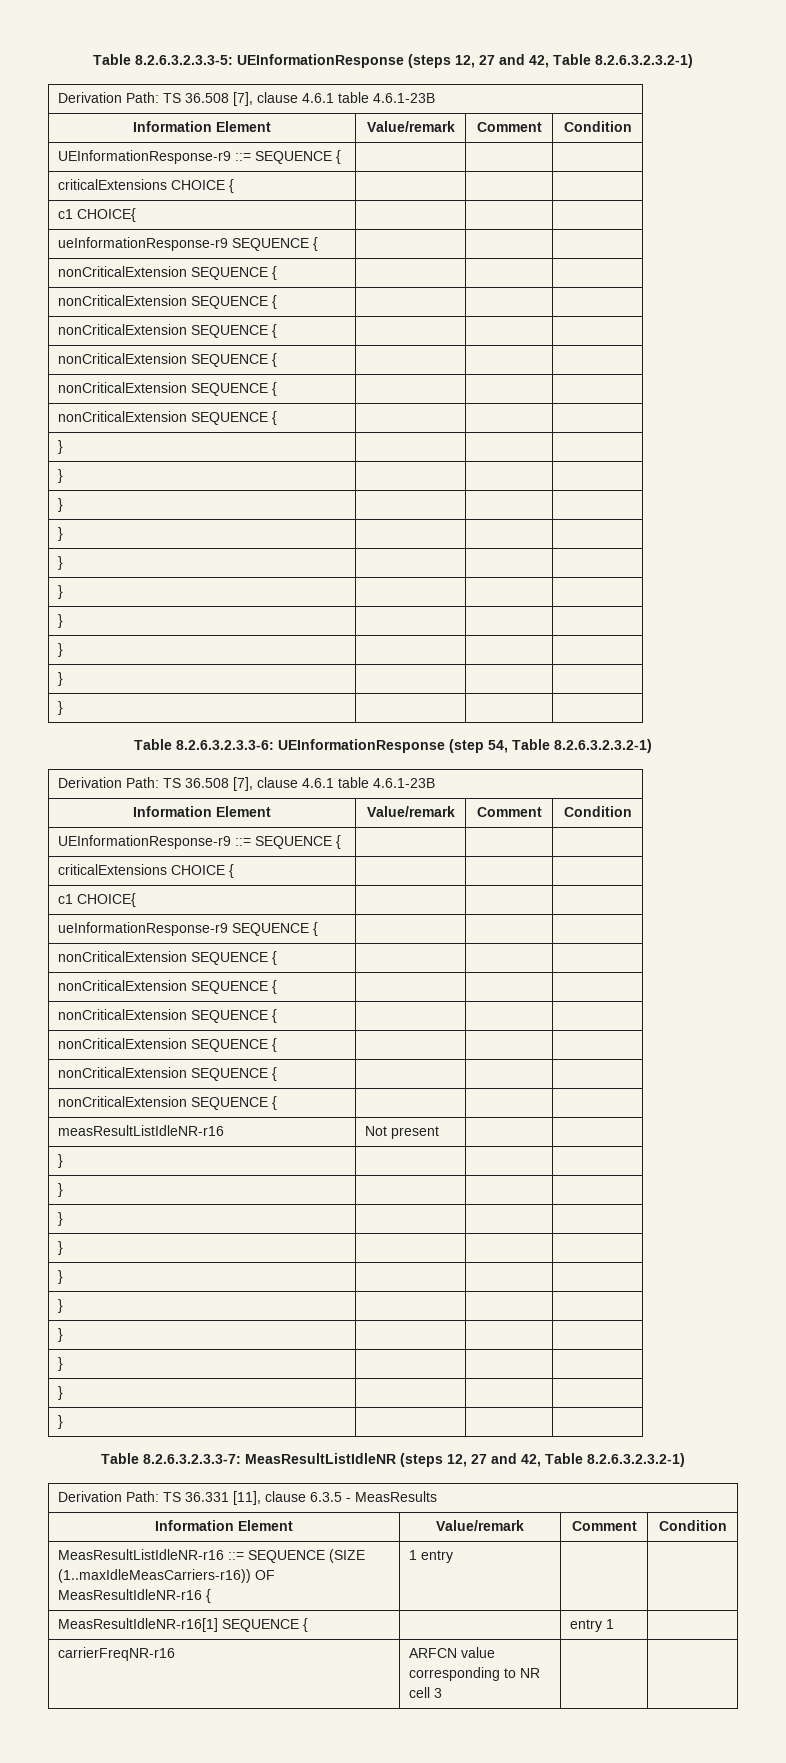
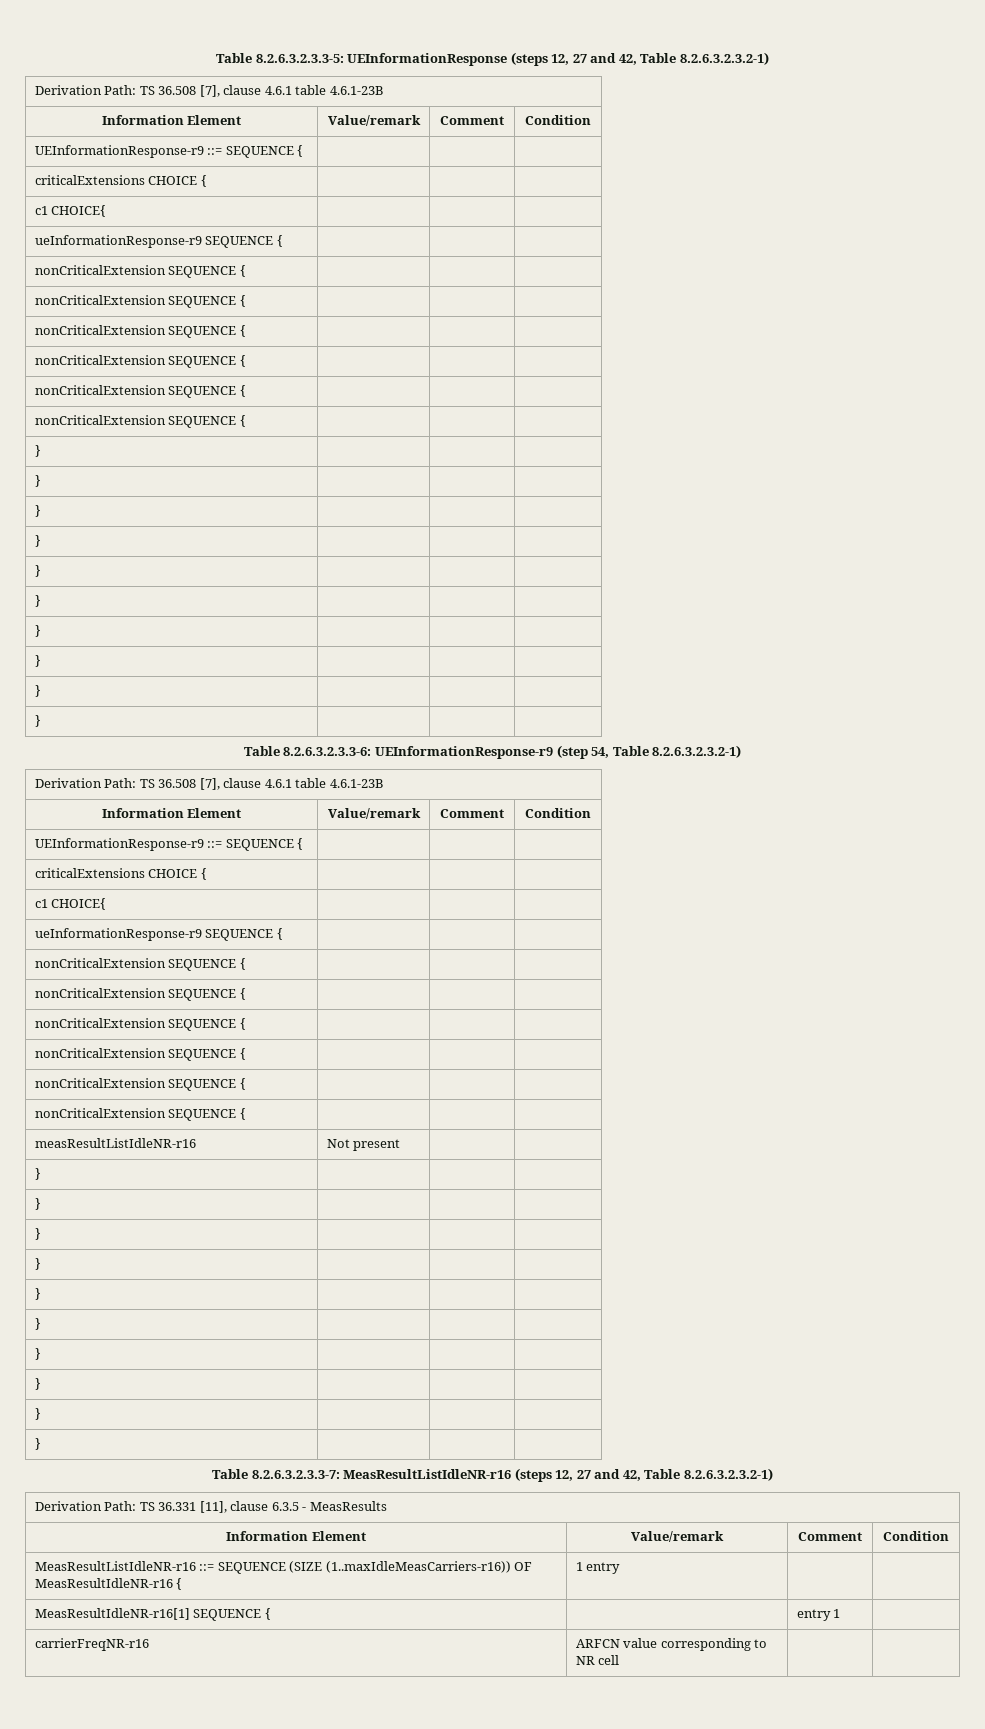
- Table 8.2.6.3.2.3.3-6: UEInformationResponse (step 54, Table 8.2.6.3.2.3.2-1)
+ Table 8.2.6.3.2.3.3-6: UEInformationResponse-r9 (step 54, Table 8.2.6.3.2.3.2-1)
- Table 8.2.6.3.2.3.3-7: MeasResultListIdleNR (steps 12, 27 and 42, Table 8.2.6.3.2.3.2-1)
+ Table 8.2.6.3.2.3.3-7: MeasResultListIdleNR-r16 (steps 12, 27 and 42, Table 8.2.6.3.2.3.2-1)
- carrierFreqNR-r16 | ARFCN value corresponding to NR cell 3 | |
+ carrierFreqNR-r16 | ARFCN value corresponding to NR cell | |

